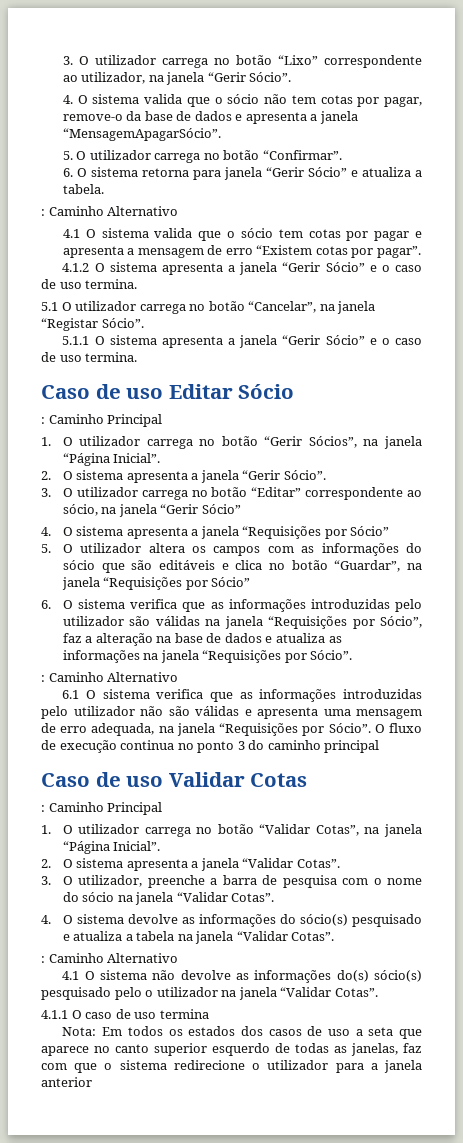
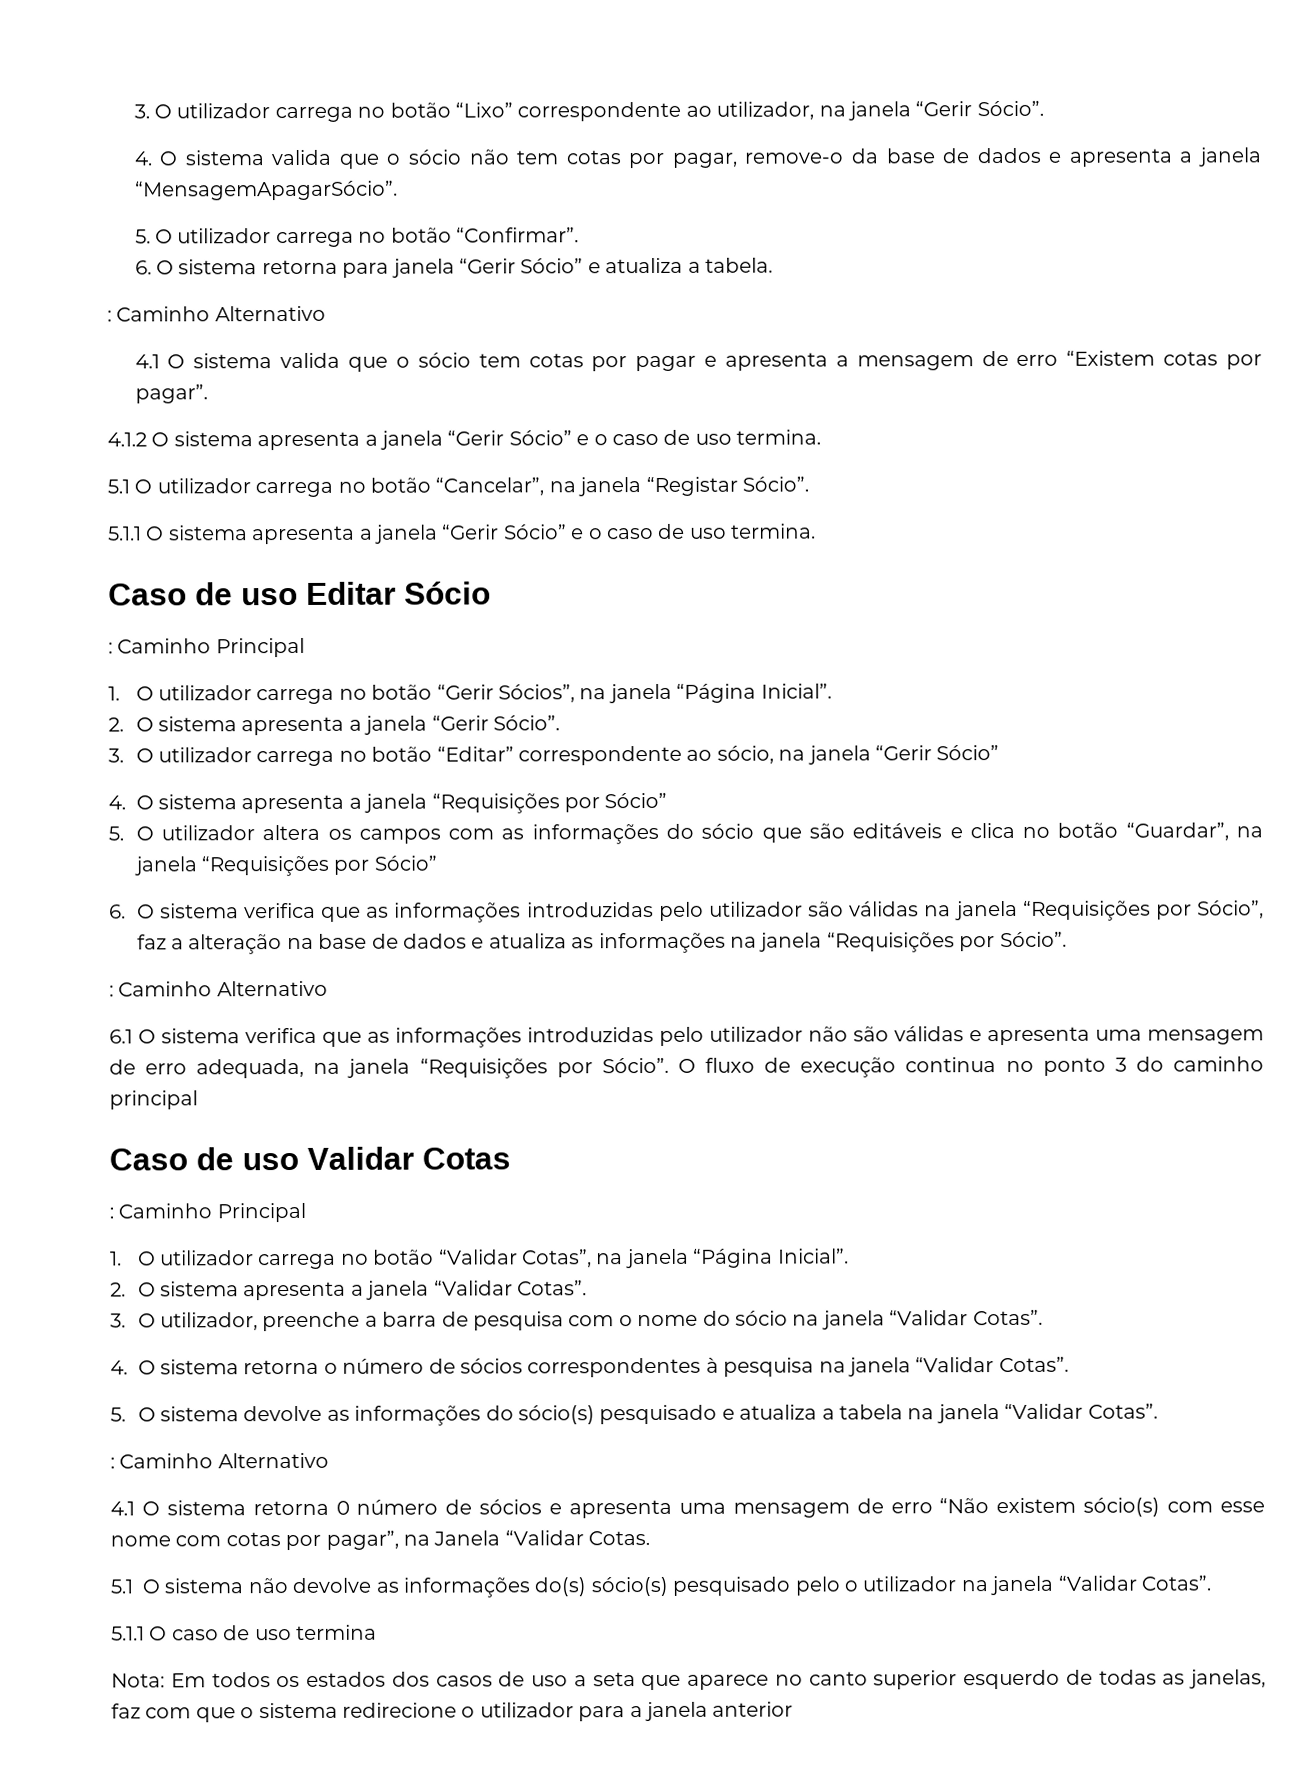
- 4. O sistema devolve as informações do sócio(s) pesquisado e atualiza a tabela na janela “Validar Cotas”.
+ 4. O sistema retorna o número de sócios correspondentes à pesquisa na janela “Validar Cotas”.
+ 5. O sistema devolve as informações do sócio(s) pesquisado e atualiza a tabela na janela “Validar Cotas”.
- 4.1 O sistema não devolve as informações do(s) sócio(s) pesquisado pelo o utilizador na janela “Validar Cotas”.
+ 4.1 O sistema retorna 0 número de sócios e apresenta uma mensagem de erro “Não existem sócio(s) com esse nome com cotas por pagar”, na Janela “Validar Cotas.
+ 5.1 O sistema não devolve as informações do(s) sócio(s) pesquisado pelo o utilizador na janela “Validar Cotas”.
- 4.1.1 O caso de uso termina
+ 5.1.1 O caso de uso termina

